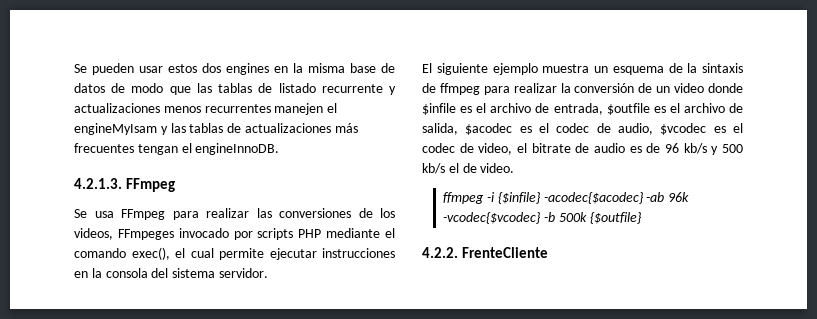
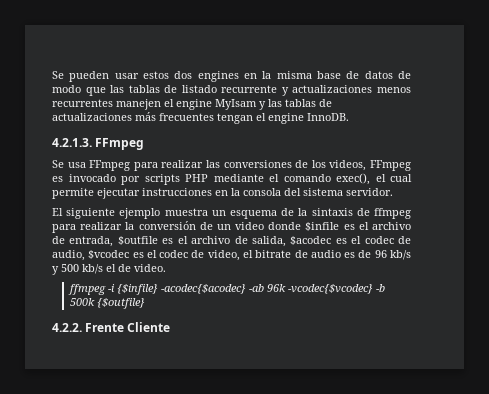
- Se pueden usar estos dos engines en la misma base de datos de modo que las tablas de listado recurrente y actualizaciones menos recurrentes manejen el engineMyIsam y las tablas de actualizaciones más frecuentes tengan el engineInnoDB.
+ Se pueden usar estos dos engines en la misma base de datos de modo que las tablas de listado recurrente y actualizaciones menos recurrentes manejen el engine MyIsam y las tablas de actualizaciones más frecuentes tengan el engine InnoDB.
- Se usa FFmpeg para realizar las conversiones de los videos, FFmpeges invocado por scripts PHP mediante el comando exec(), el cual permite ejecutar instrucciones en la consola del sistema servidor.
+ Se usa FFmpeg para realizar las conversiones de los videos, FFmpeg es invocado por scripts PHP mediante el comando exec(), el cual permite ejecutar instrucciones en la consola del sistema servidor.
- 4.2.2. FrenteCliente
+ 4.2.2. Frente Cliente

